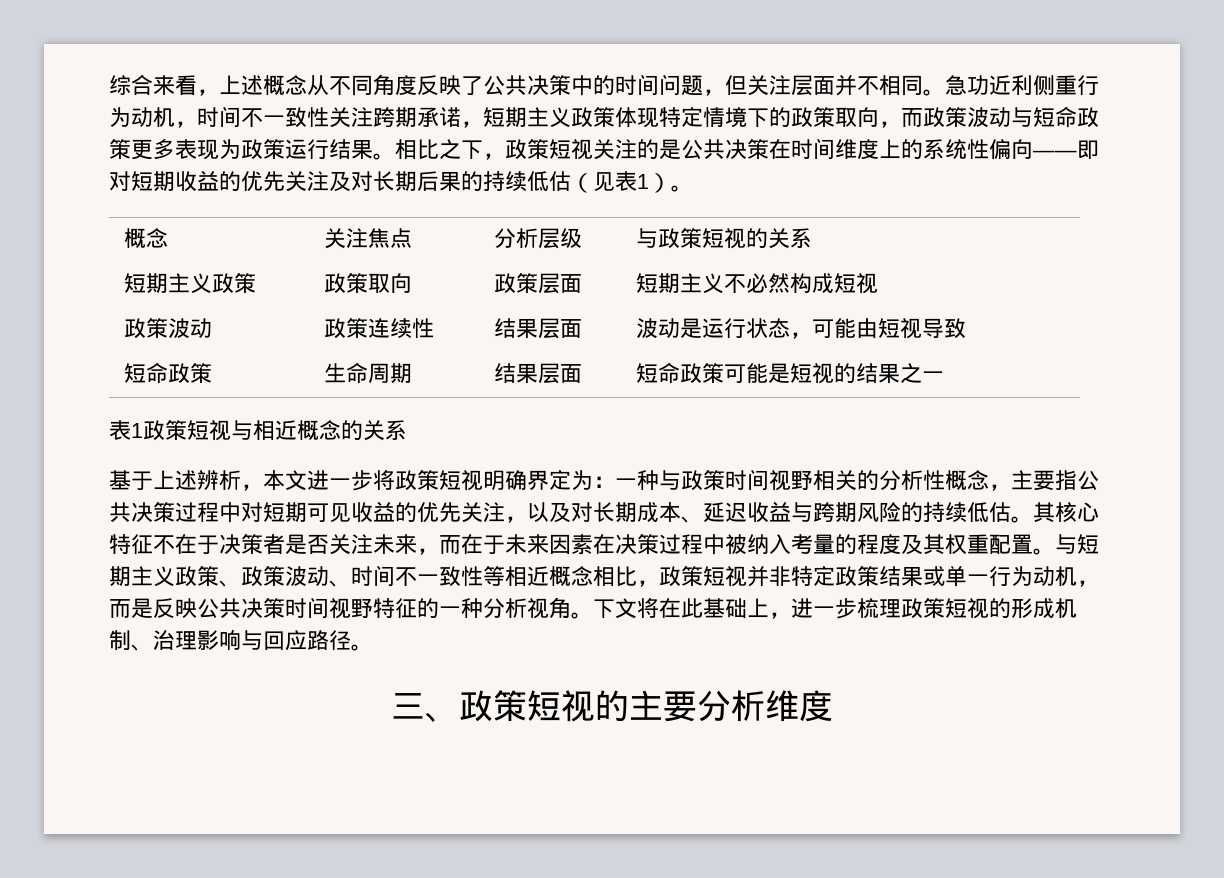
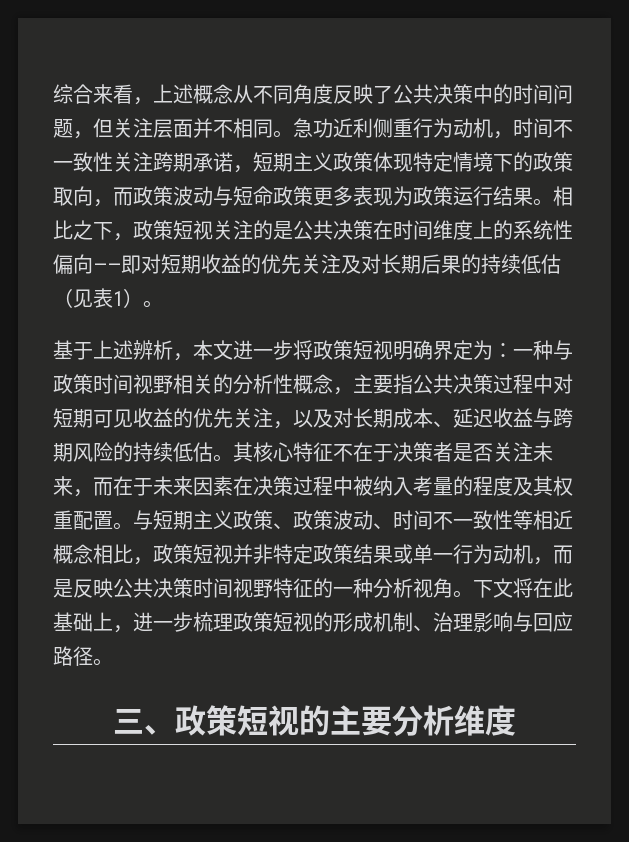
- 概念 | 关注焦点 | 分析层级 | 与政策短视的关系
- 短期主义政策 | 政策取向 | 政策层面 | 短期主义不必然构成短视
- 政策波动 | 政策连续性 | 结果层面 | 波动是运行状态，可能由短视导致
- 短命政策 | 生命周期 | 结果层面 | 短命政策可能是短视的结果之一
- 表1政策短视与相近概念的关系

